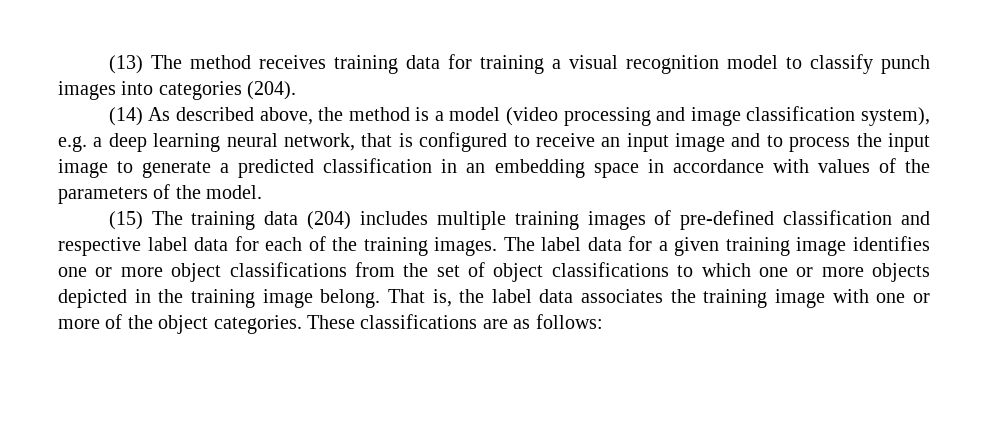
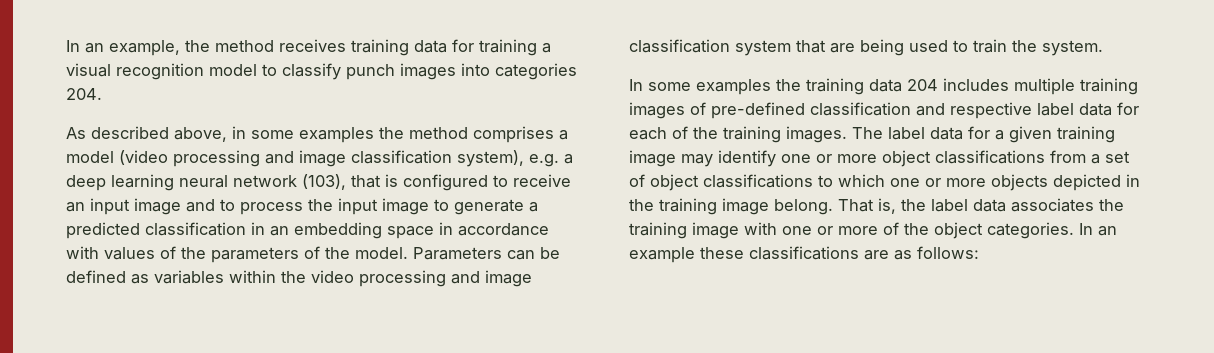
- (13) The method receives training data for training a visual recognition model to classify punch images into categories (204).
- (14) As described above, the method is a model (video processing and image classification system), e.g. a deep learning neural network, that is configured to receive an input image and to process the input image to generate a predicted classification in an embedding space in accordance with values of the parameters of the model.
- (15) The training data (204) includes multiple training images of pre-defined classification and respective label data for each of the training images.
+ In an example, the method receives training data for training a visual recognition model to classify punch images into categories 204.
+ As described above, in some examples the method comprises a model (video processing and image classification system), e.g. a deep learning neural network (103), that is configured to receive an input image and to process the input image to generate a predicted classification in an embedding space in accordance with values of the parameters of the model. Parameters can be defined as variables within the video processing and image classification system that are being used to train the system.
+ In some examples the training data 204 includes multiple training images of pre-defined classification and respective label data for each of the training images.
- The label data for a given training image identifies one or more object classifications from the set of object classifications to which one or more objects depicted in the training image belong.
+ The label data for a given training image may identify one or more object classifications from a set of object classifications to which one or more objects depicted in the training image belong.
- These classifications are as follows:
+ In an example these classifications are as follows:

